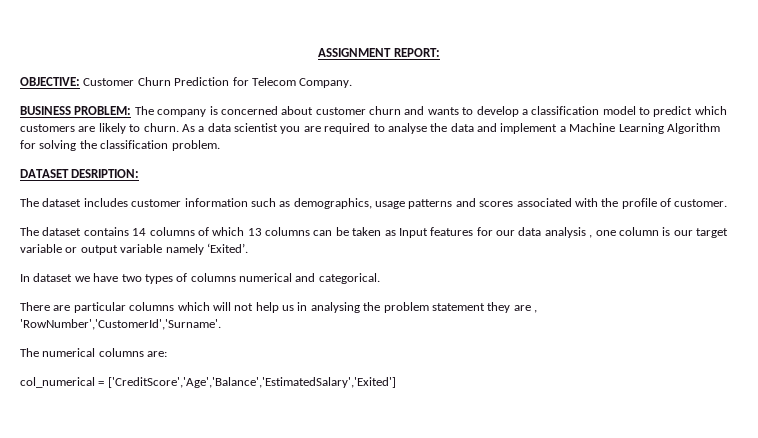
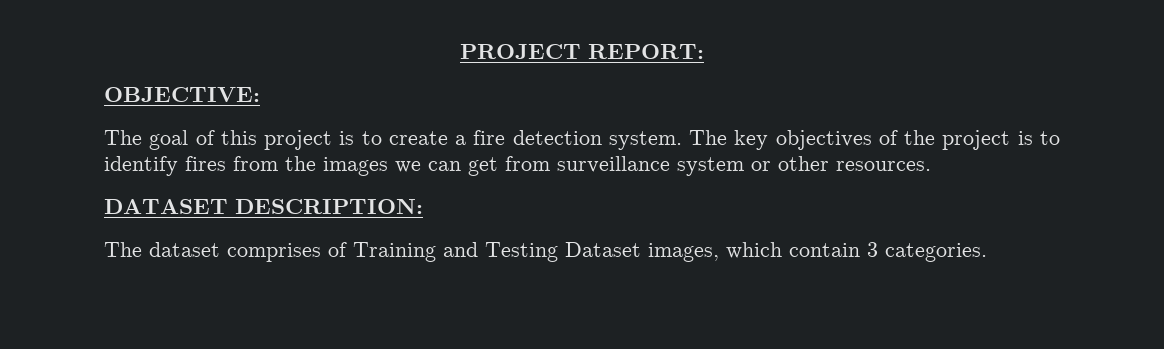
- ASSIGNMENT REPORT:
+ PROJECT REPORT:
- OBJECTIVE: Customer Churn Prediction for Telecom Company.
- BUSINESS PROBLEM: The company is concerned about customer churn and wants to develop a classification model to predict which customers are likely to churn. As a data scientist you are required to analyse the data and implement a Machine Learning Algorithm for solving the classification problem.
+ OBJECTIVE:
+ The goal of this project is to create a fire detection system. The key objectives of the project is to identify fires from the images we can get from surveillance system or other resources.
- DATASET DESRIPTION:
- The dataset includes customer information such as demographics, usage patterns and scores associated with the profile of customer.
- The dataset contains 14 columns of which 13 columns can be taken as Input features for our data analysis , one column is our target variable or output variable namely ‘Exited’.
- In dataset we have two types of columns numerical and categorical.
- There are particular columns which will not help us in analysing the problem statement they are , 'RowNumber','CustomerId','Surname'.
- The numerical columns are:
- col_numerical = ['CreditScore','Age','Balance','EstimatedSalary','Exited']
+ DATASET DESCRIPTION:
+ The dataset comprises of Training and Testing Dataset images, which contain 3 categories.

